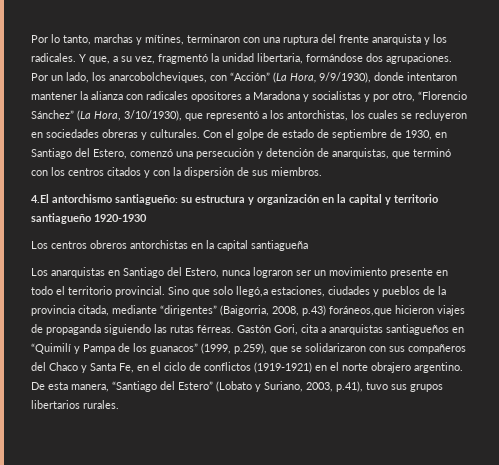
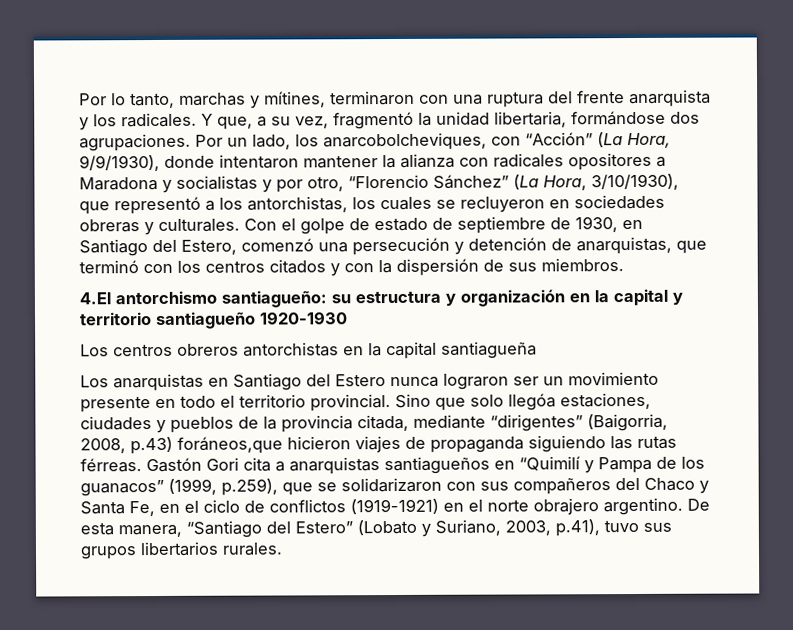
- Los anarquistas en Santiago del Estero, nunca lograron ser un movimiento presente en todo el territorio provincial.
+ Los anarquistas en Santiago del Estero nunca lograron ser un movimiento presente en todo el territorio provincial.
- Sino que solo llegó,a estaciones, ciudades y pueblos de la provincia citada, mediante “dirigentes” (Baigorria, 2008, p.43) foráneos,que hicieron viajes de propaganda siguiendo las rutas férreas.
+ Sino que solo llegóa estaciones, ciudades y pueblos de la provincia citada, mediante “dirigentes” (Baigorria, 2008, p.43) foráneos,que hicieron viajes de propaganda siguiendo las rutas férreas.
- Gastón Gori, cita a anarquistas santiagueños en “Quimilí y Pampa de los guanacos” (1999, p.259), que se solidarizaron con sus compañeros del Chaco y Santa Fe, en el ciclo de conflictos (1919-1921) en el norte obrajero argentino.
+ Gastón Gori cita a anarquistas santiagueños en “Quimilí y Pampa de los guanacos” (1999, p.259), que se solidarizaron con sus compañeros del Chaco y Santa Fe, en el ciclo de conflictos (1919-1921) en el norte obrajero argentino.

